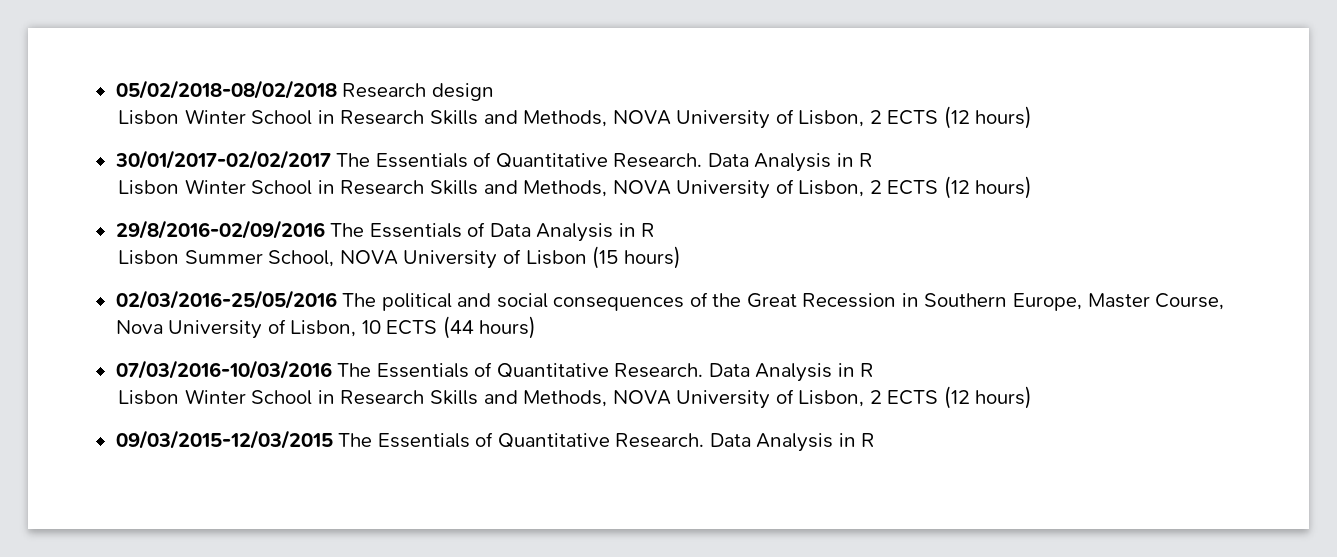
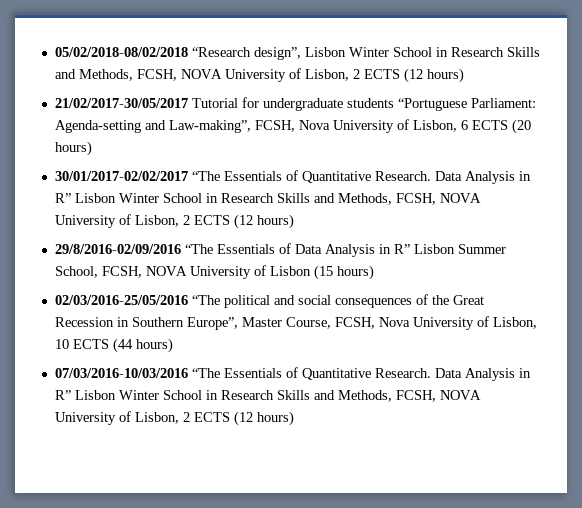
- 05/02/2018-08/02/2018 Research design
- Lisbon Winter School in Research Skills and Methods, NOVA University of Lisbon, 2 ECTS (12 hours)
+ 05/02/2018-08/02/2018 “Research design”, Lisbon Winter School in Research Skills and Methods, FCSH, NOVA University of Lisbon, 2 ECTS (12 hours)
+ 21/02/2017-30/05/2017 Tutorial for undergraduate students “Portuguese Parliament: Agenda-setting and Law-making”, FCSH, Nova University of Lisbon, 6 ECTS (20 hours)
- 30/01/2017-02/02/2017 The Essentials of Quantitative Research. Data Analysis in R
- Lisbon Winter School in Research Skills and Methods, NOVA University of Lisbon, 2 ECTS (12 hours)
+ 30/01/2017-02/02/2017 “The Essentials of Quantitative Research. Data Analysis in R” Lisbon Winter School in Research Skills and Methods, FCSH, NOVA University of Lisbon, 2 ECTS (12 hours)
- 29/8/2016-02/09/2016 The Essentials of Data Analysis in R
- Lisbon Summer School, NOVA University of Lisbon (15 hours)
+ 29/8/2016-02/09/2016 “The Essentials of Data Analysis in R” Lisbon Summer School, FCSH, NOVA University of Lisbon (15 hours)
- 02/03/2016-25/05/2016 The political and social consequences of the Great Recession in Southern Europe, Master Course, Nova University of Lisbon, 10 ECTS (44 hours)
+ 02/03/2016-25/05/2016 “The political and social consequences of the Great Recession in Southern Europe”, Master Course, FCSH, Nova University of Lisbon, 10 ECTS (44 hours)
- 07/03/2016-10/03/2016 The Essentials of Quantitative Research. Data Analysis in R
- Lisbon Winter School in Research Skills and Methods, NOVA University of Lisbon, 2 ECTS (12 hours)
- 09/03/2015-12/03/2015 The Essentials of Quantitative Research. Data Analysis in R
+ 07/03/2016-10/03/2016 “The Essentials of Quantitative Research. Data Analysis in R” Lisbon Winter School in Research Skills and Methods, FCSH, NOVA University of Lisbon, 2 ECTS (12 hours)

